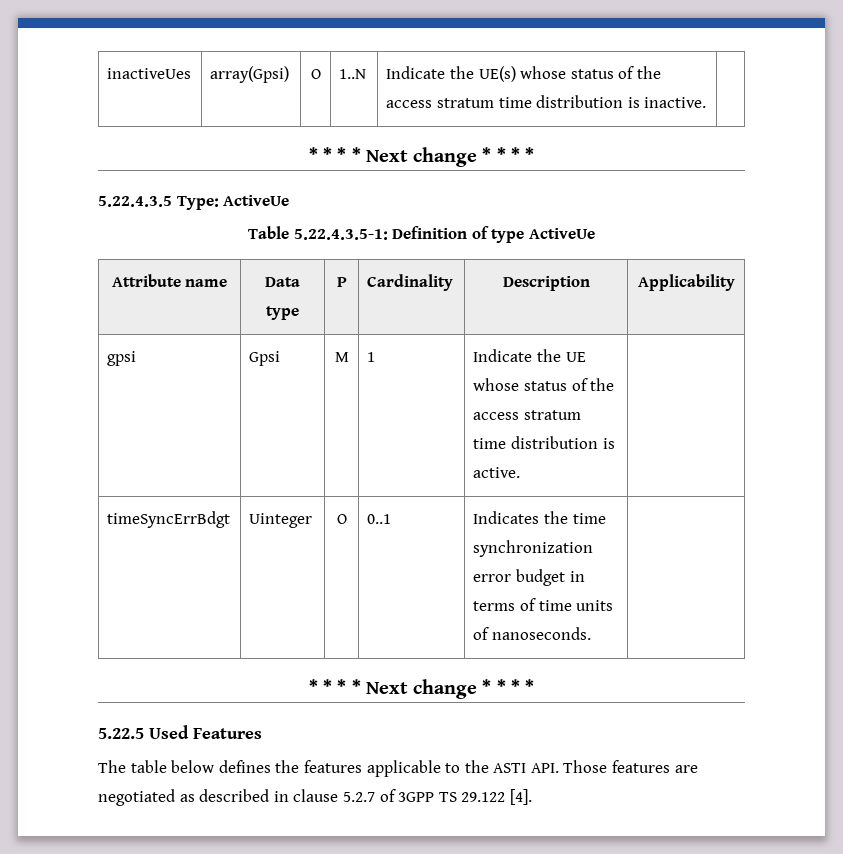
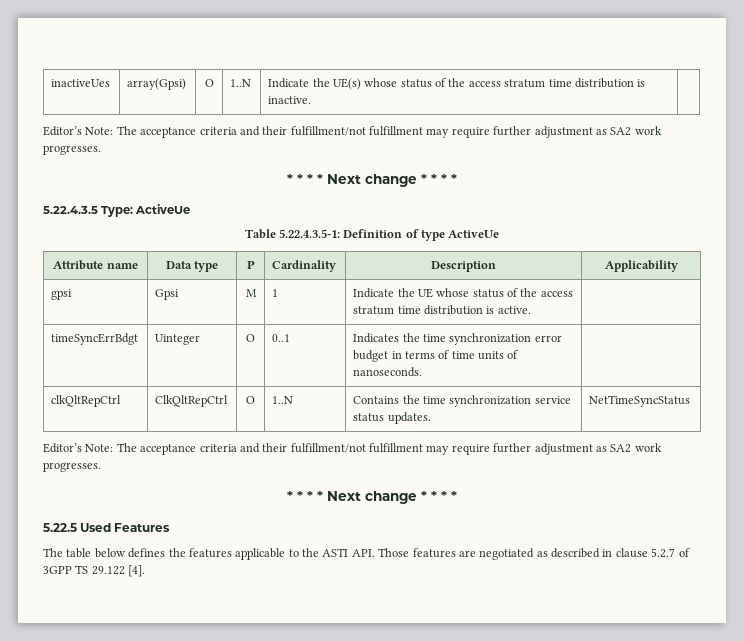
  inactiveUes | array(Gpsi) | O | 1..N | Indicate the UE(s) whose status of the access stratum time distribution is inactive. |
+ Editor’s Note: The acceptance criteria and their fulfillment/not fulfillment may require further adjustment as SA2 work progresses.
+ clkQltRepCtrl | ClkQltRepCtrl | O | 1..N | Contains the time synchronization service status updates. | NetTimeSyncStatus
+ Editor’s Note: The acceptance criteria and their fulfillment/not fulfillment may require further adjustment as SA2 work progresses.

